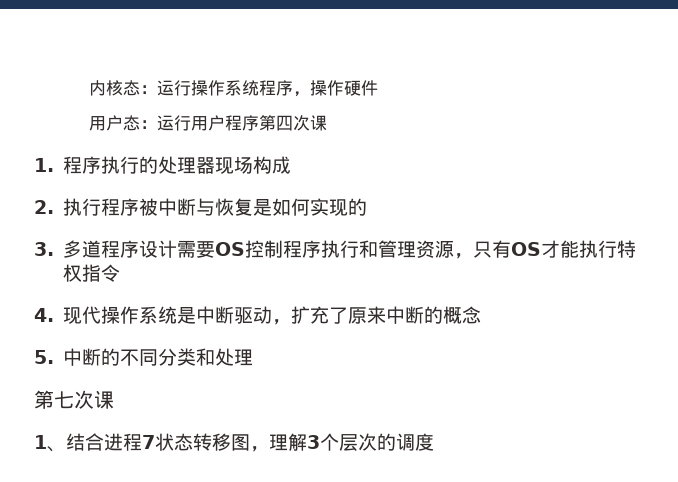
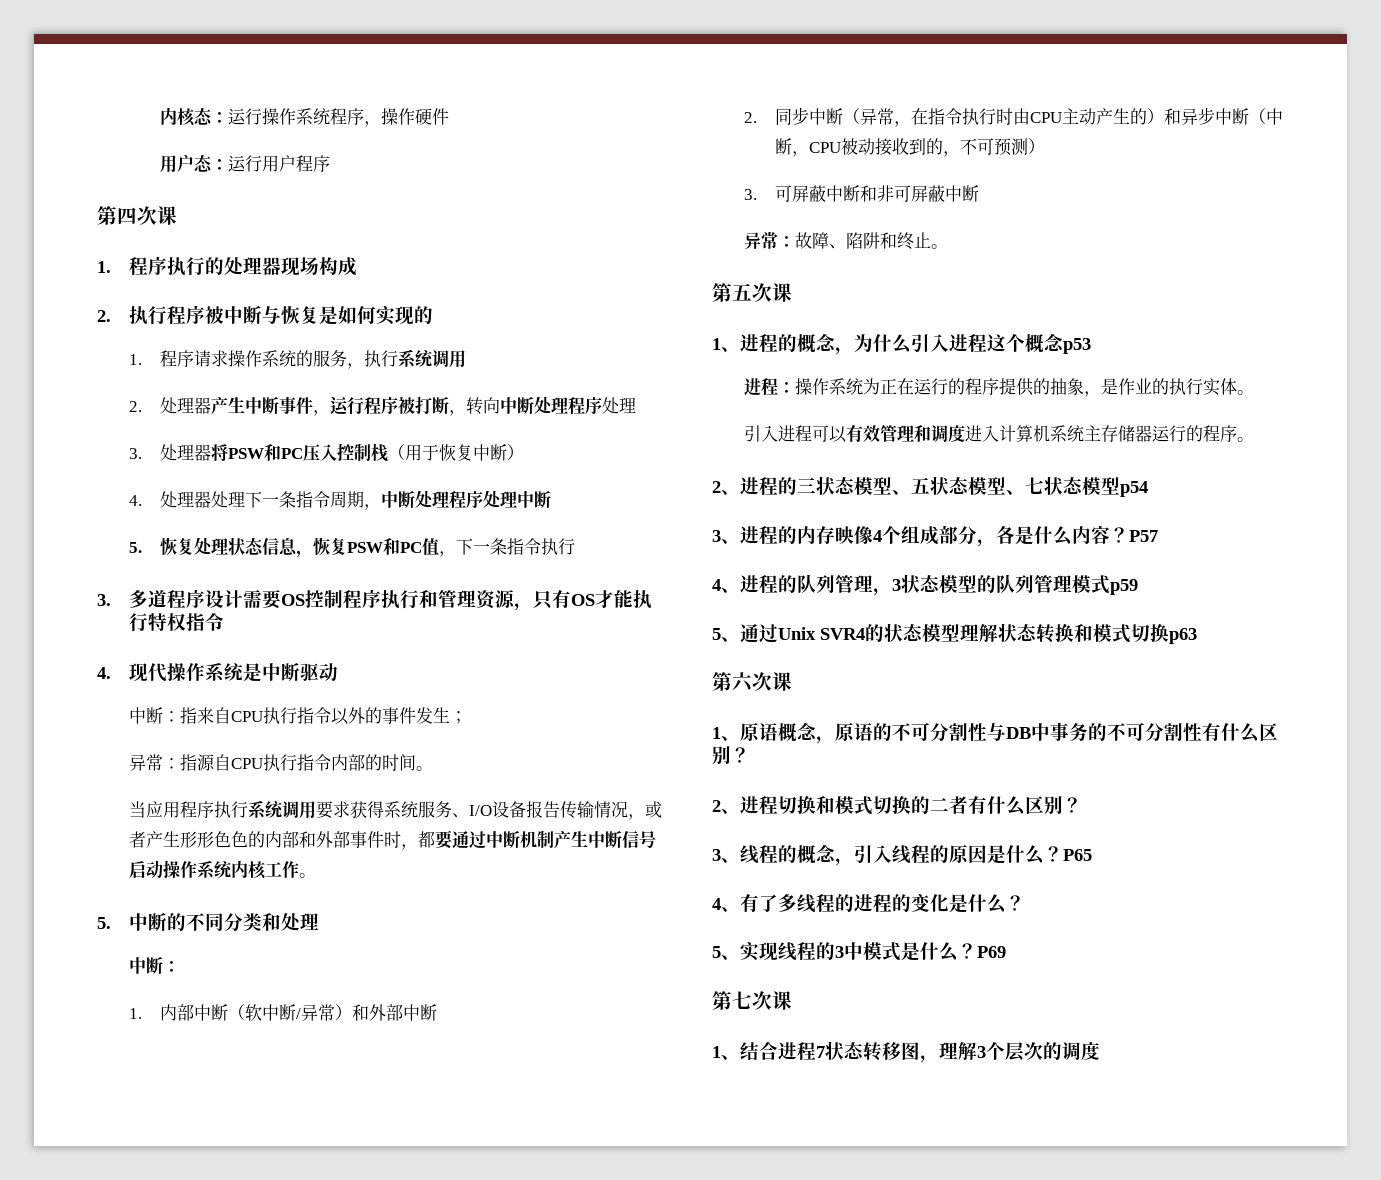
- 用户态：运行用户程序第四次课
+ 用户态：运行用户程序
+ 第四次课
+ 1.程序请求操作系统的服务，执行系统调用
+ 2.处理器产生中断事件，运行程序被打断，转向中断处理程序处理
+ 3.处理器将PSW和PC压入控制栈（用于恢复中断）
+ 4.处理器处理下一条指令周期，中断处理程序处理中断
+ 5.恢复处理状态信息，恢复PSW和PC值，下一条指令执行
- 4.现代操作系统是中断驱动，扩充了原来中断的概念
+ 4.现代操作系统是中断驱动
+ 中断：指来自CPU执行指令以外的事件发生；
+ 异常：指源自CPU执行指令内部的时间。
+ 当应用程序执行系统调用要求获得系统服务、I/O设备报告传输情况，或者产生形形色色的内部和外部事件时，都要通过中断机制产生中断信号启动操作系统内核工作。
  5.中断的不同分类和处理
+ 中断：
+ 1.内部中断（软中断/异常）和外部中断
+ 2.同步中断（异常，在指令执行时由CPU主动产生的）和异步中断（中断，CPU被动接收到的，不可预测）
+ 3.可屏蔽中断和非可屏蔽中断
+ 异常：故障、陷阱和终止。
+ 第五次课
+ 1、进程的概念，为什么引入进程这个概念p53
+ 进程：操作系统为正在运行的程序提供的抽象，是作业的执行实体。
+ 引入进程可以有效管理和调度进入计算机系统主存储器运行的程序。
+ 2、进程的三状态模型、五状态模型、七状态模型p54
+ 3、进程的内存映像4个组成部分，各是什么内容？P57
+ 4、进程的队列管理，3状态模型的队列管理模式p59
+ 5、通过Unix SVR4的状态模型理解状态转换和模式切换p63
+ 第六次课
+ 1、原语概念，原语的不可分割性与DB中事务的不可分割性有什么区别？
+ 2、进程切换和模式切换的二者有什么区别？
+ 3、线程的概念，引入线程的原因是什么？P65
+ 4、有了多线程的进程的变化是什么？
+ 5、实现线程的3中模式是什么？P69

